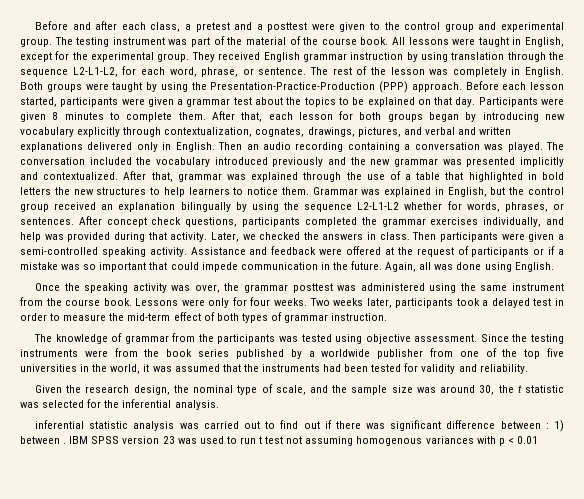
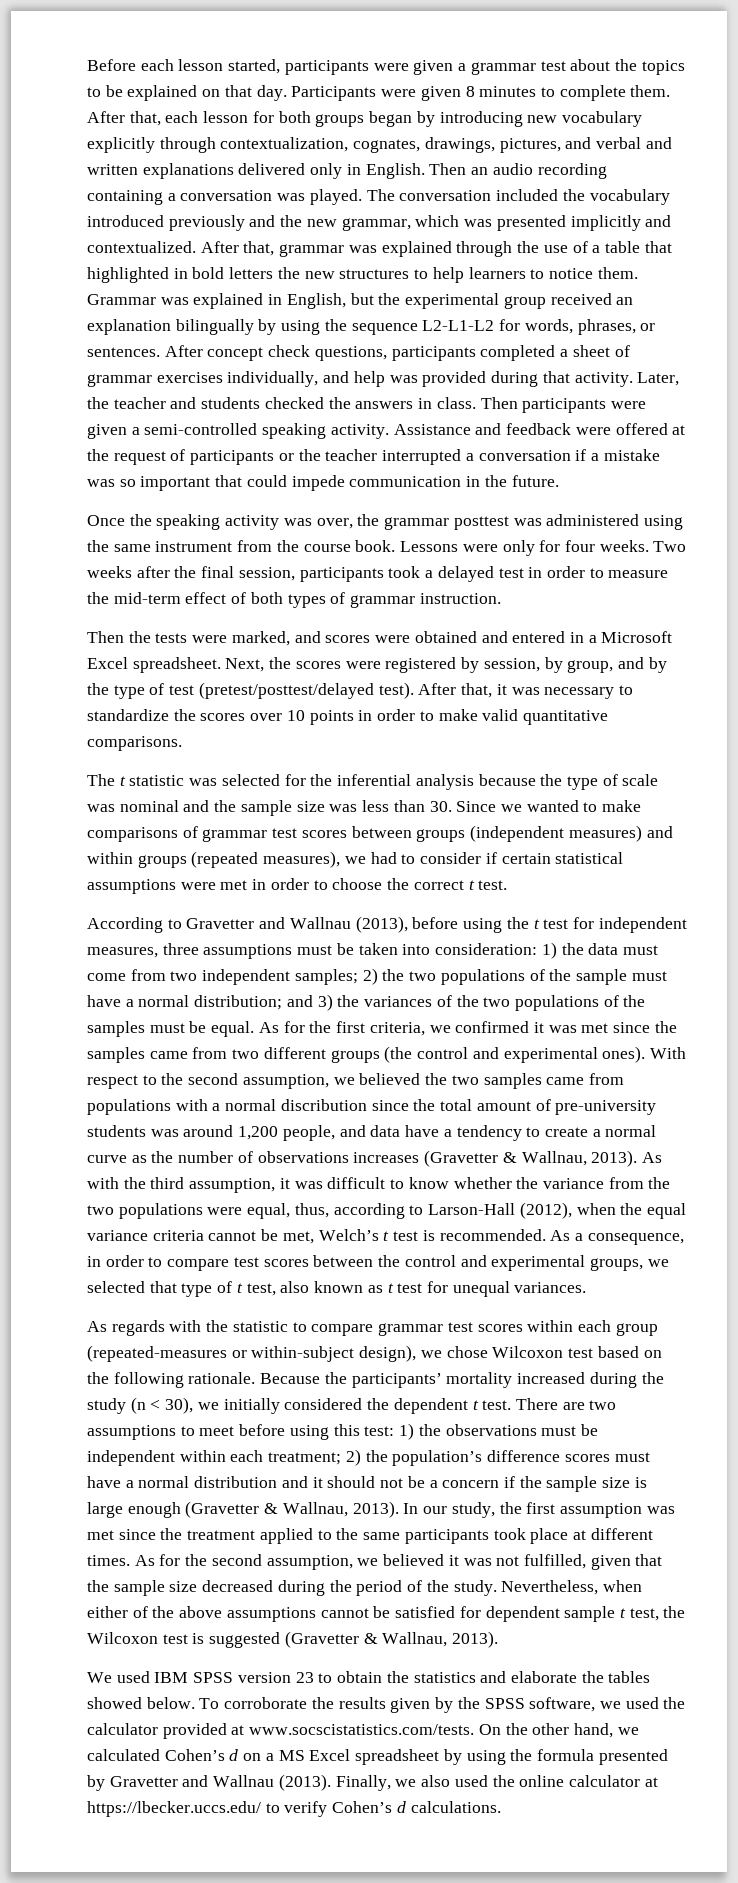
- Before and after each class, a pretest and a posttest were given to the control group and experimental group. The testing instrument was part of the material of the course book. All lessons were taught in English, except for the experimental group. They received English grammar instruction by using translation through the sequence L2-L1-L2, for each word, phrase, or sentence. The rest of the lesson was completely in English. Both groups were taught by using the Presentation-Practice-Production (PPP) approach. Before each lesson started, participants were given a grammar test about the topics to be explained on that day.
+ Before each lesson started, participants were given a grammar test about the topics to be explained on that day.
- The conversation included the vocabulary introduced previously and the new grammar was presented implicitly and contextualized.
+ The conversation included the vocabulary introduced previously and the new grammar, which was presented implicitly and contextualized.
- Grammar was explained in English, but the control group received an explanation bilingually by using the sequence L2-L1-L2 whether for words, phrases, or sentences.
+ Grammar was explained in English, but the experimental group received an explanation bilingually by using the sequence L2-L1-L2 for words, phrases, or sentences.
- After concept check questions, participants completed the grammar exercises individually, and help was provided during that activity.
+ After concept check questions, participants completed a sheet of grammar exercises individually, and help was provided during that activity.
- Later, we checked the answers in class.
+ Later, the teacher and students checked the answers in class.
- Assistance and feedback were offered at the request of participants or if a mistake was so important that could impede communication in the future. Again, all was done using English.
+ Assistance and feedback were offered at the request of participants or the teacher interrupted a conversation if a mistake was so important that could impede communication in the future.
- Two weeks later, participants took a delayed test in order to measure the mid-term effect of both types of grammar instruction.
+ Two weeks after the final session, participants took a delayed test in order to measure the mid-term effect of both types of grammar instruction.
- The knowledge of grammar from the participants was tested using objective assessment. Since the testing instruments were from the book series published by a worldwide publisher from one of the top five universities in the world, it was assumed that the instruments had been tested for validity and reliability.
- Given the research design, the nominal type of scale, and the sample size was around 30, the t statistic was selected for the inferential analysis.
- inferential statistic analysis was carried out to find out if there was significant difference between : 1) between . IBM SPSS version 23 was used to run t test not assuming homogenous variances with p < 0.01
+ Then the tests were marked, and scores were obtained and entered in a Microsoft Excel spreadsheet. Next, the scores were registered by session, by group, and by the type of test (pretest/posttest/delayed test). After that, it was necessary to standardize the scores over 10 points in order to make valid quantitative comparisons.
+ The t statistic was selected for the inferential analysis because the type of scale was nominal and the sample size was less than 30. Since we wanted to make comparisons of grammar test scores between groups (independent measures) and within groups (repeated measures), we had to consider if certain statistical assumptions were met in order to choose the correct t test.
+ According to Gravetter and Wallnau (2013), before using the t test for independent measures, three assumptions must be taken into consideration: 1) the data must come from two independent samples; 2) the two populations of the sample must have a normal distribution; and 3) the variances of the two populations of the samples must be equal. As for the first criteria, we confirmed it was met since the samples came from two different groups (the control and experimental ones). With respect to the second assumption, we believed the two samples came from populations with a normal discribution since the total amount of pre-university students was around 1,200 people, and data have a tendency to create a normal curve as the number of observations increases (Gravetter & Wallnau, 2013). As with the third assumption, it was difficult to know whether the variance from the two populations were equal, thus, according to Larson-Hall (2012), when the equal variance criteria cannot be met, Welch’s t test is recommended. As a consequence, in order to compare test scores between the control and experimental groups, we selected that type of t test, also known as t test for unequal variances.
+ As regards with the statistic to compare grammar test scores within each group (repeated-measures or within-subject design), we chose Wilcoxon test based on the following rationale. Because the participants’ mortality increased during the study (n < 30), we initially considered the dependent t test. There are two assumptions to meet before using this test: 1) the observations must be independent within each treatment; 2) the population’s difference scores must have a normal distribution and it should not be a concern if the sample size is large enough (Gravetter & Wallnau, 2013). In our study, the first assumption was met since the treatment applied to the same participants took place at different times. As for the second assumption, we believed it was not fulfilled, given that the sample size decreased during the period of the study. Nevertheless, when either of the above assumptions cannot be satisfied for dependent sample t test, the Wilcoxon test is suggested (Gravetter & Wallnau, 2013).
+ We used IBM SPSS version 23 to obtain the statistics and elaborate the tables showed below. To corroborate the results given by the SPSS software, we used the calculator provided at www.socscistatistics.com/tests. On the other hand, we calculated Cohen’s d on a MS Excel spreadsheet by using the formula presented by Gravetter and Wallnau (2013). Finally, we also used the online calculator at https://lbecker.uccs.edu/ to verify Cohen’s d calculations.

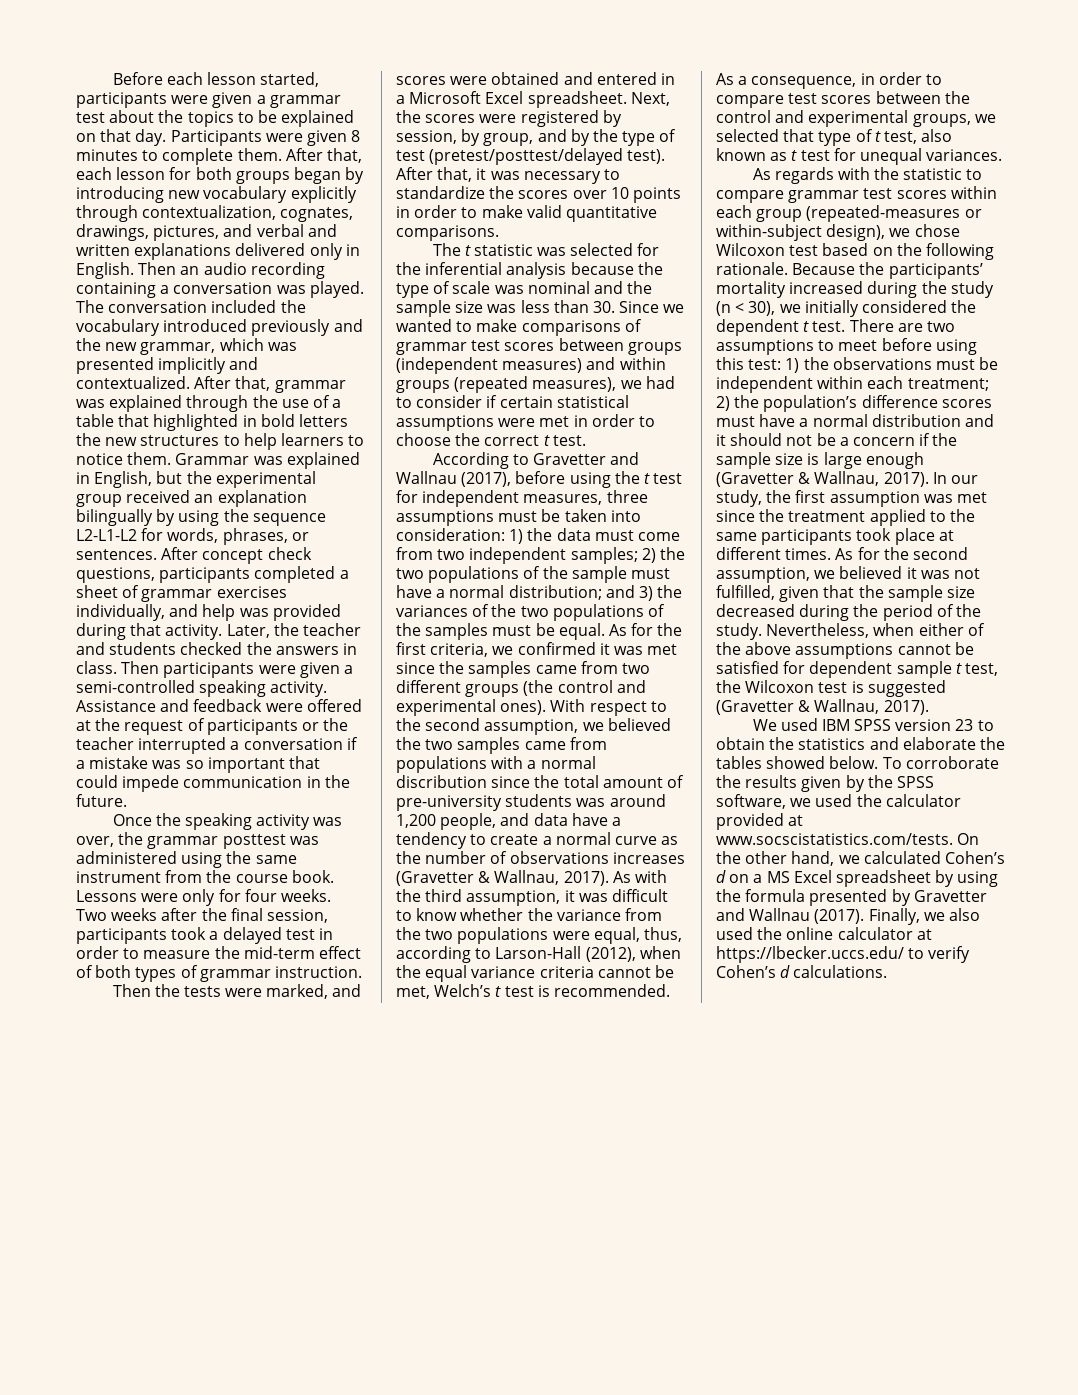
- According to Gravetter and Wallnau (2013), before using the t test for independent measures, three assumptions must be taken into consideration: 1) the data must come from two independent samples; 2) the two populations of the sample must have a normal distribution; and 3) the variances of the two populations of the samples must be equal.
+ According to Gravetter and Wallnau (2017), before using the t test for independent measures, three assumptions must be taken into consideration: 1) the data must come from two independent samples; 2) the two populations of the sample must have a normal distribution; and 3) the variances of the two populations of the samples must be equal.
- With respect to the second assumption, we believed the two samples came from populations with a normal discribution since the total amount of pre-university students was around 1,200 people, and data have a tendency to create a normal curve as the number of observations increases (Gravetter & Wallnau, 2013).
+ With respect to the second assumption, we believed the two samples came from populations with a normal discribution since the total amount of pre-university students was around 1,200 people, and data have a tendency to create a normal curve as the number of observations increases (Gravetter & Wallnau, 2017).
- There are two assumptions to meet before using this test: 1) the observations must be independent within each treatment; 2) the population’s difference scores must have a normal distribution and it should not be a concern if the sample size is large enough (Gravetter & Wallnau, 2013).
+ There are two assumptions to meet before using this test: 1) the observations must be independent within each treatment; 2) the population’s difference scores must have a normal distribution and it should not be a concern if the sample size is large enough (Gravetter & Wallnau, 2017).
- Nevertheless, when either of the above assumptions cannot be satisfied for dependent sample t test, the Wilcoxon test is suggested (Gravetter & Wallnau, 2013).
+ Nevertheless, when either of the above assumptions cannot be satisfied for dependent sample t test, the Wilcoxon test is suggested (Gravetter & Wallnau, 2017).
- To corroborate the results given by the SPSS software, we used the calculator provided at www.socscistatistics.com/tests. On the other hand, we calculated Cohen’s d on a MS Excel spreadsheet by using the formula presented by Gravetter and Wallnau (2013).
+ To corroborate the results given by the SPSS software, we used the calculator provided at www.socscistatistics.com/tests. On the other hand, we calculated Cohen’s d on a MS Excel spreadsheet by using the formula presented by Gravetter and Wallnau (2017).

